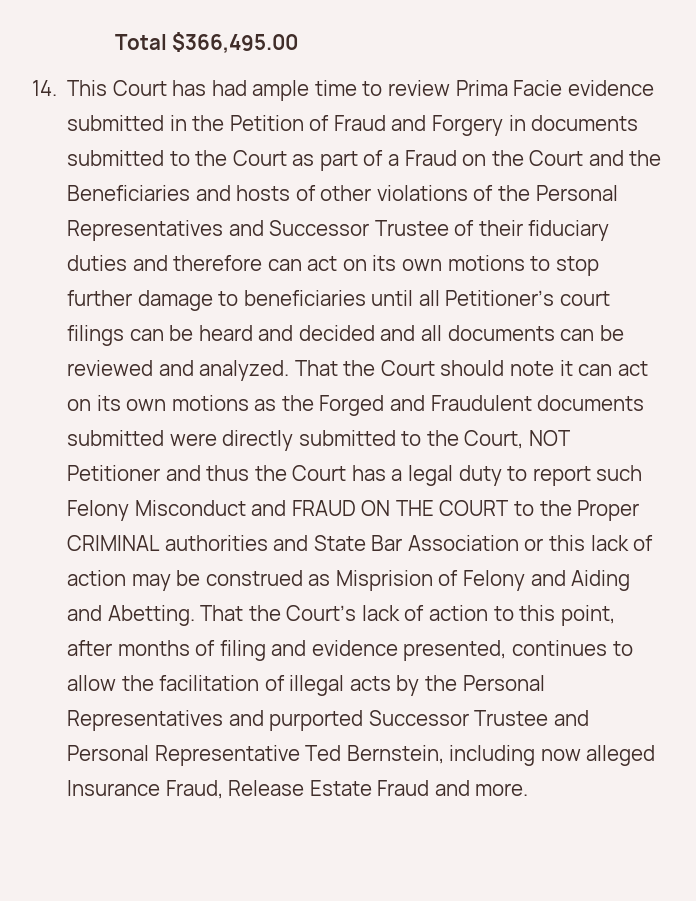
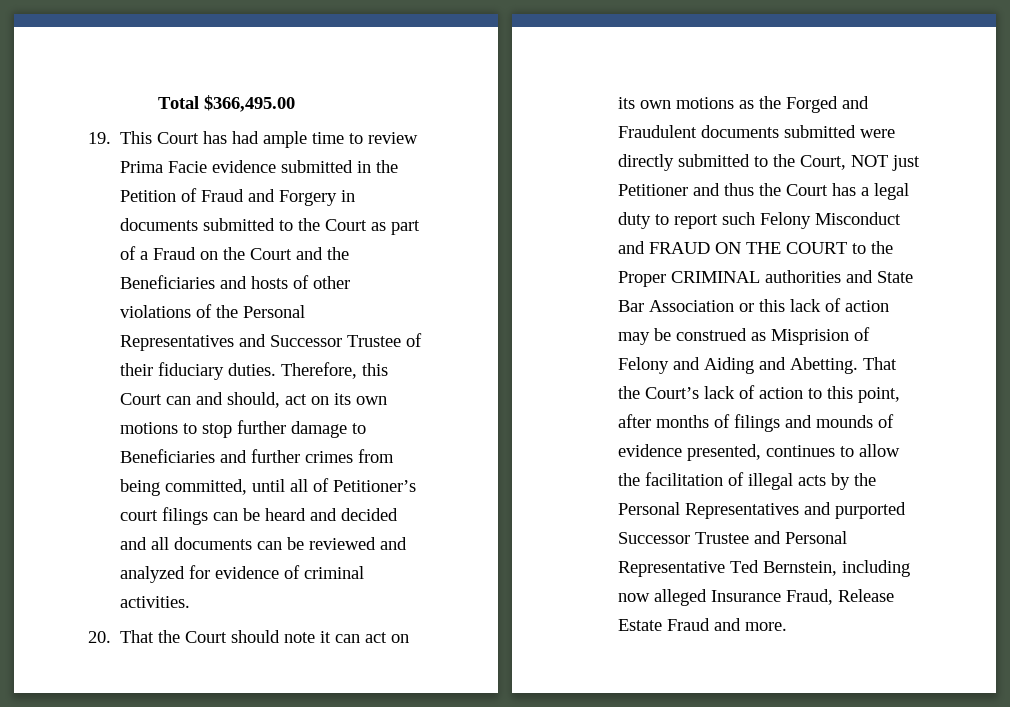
- 14. This Court has had ample time to review Prima Facie evidence submitted in the Petition of Fraud and Forgery in documents submitted to the Court as part of a Fraud on the Court and the Beneficiaries and hosts of other violations of the Personal Representatives and Successor Trustee of their fiduciary duties and therefore can act on its own motions to stop further damage to beneficiaries until all Petitioner’s court filings can be heard and decided and all documents can be reviewed and analyzed. That the Court should note it can act on its own motions as the Forged and Fraudulent documents submitted were directly submitted to the Court, NOT Petitioner and thus the Court has a legal duty to report such Felony Misconduct and FRAUD ON THE COURT to the Proper CRIMINAL authorities and State Bar Association or this lack of action may be construed as Misprision of Felony and Aiding and Abetting.
+ 19. This Court has had ample time to review Prima Facie evidence submitted in the Petition of Fraud and Forgery in documents submitted to the Court as part of a Fraud on the Court and the Beneficiaries and hosts of other violations of the Personal Representatives and Successor Trustee of their fiduciary duties. Therefore, this Court can and should, act on its own motions to stop further damage to Beneficiaries and further crimes from being committed, until all of Petitioner’s court filings can be heard and decided and all documents can be reviewed and analyzed for evidence of criminal activities.
+ 20. That the Court should note it can act on its own motions as the Forged and Fraudulent documents submitted were directly submitted to the Court, NOT just Petitioner and thus the Court has a legal duty to report such Felony Misconduct and FRAUD ON THE COURT to the Proper CRIMINAL authorities and State Bar Association or this lack of action may be construed as Misprision of Felony and Aiding and Abetting.
- That the Court’s lack of action to this point, after months of filing and evidence presented, continues to allow the facilitation of illegal acts by the Personal Representatives and purported Successor Trustee and Personal Representative Ted Bernstein, including now alleged Insurance Fraud, Release Estate Fraud and more.
+ That the Court’s lack of action to this point, after months of filings and mounds of evidence presented, continues to allow the facilitation of illegal acts by the Personal Representatives and purported Successor Trustee and Personal Representative Ted Bernstein, including now alleged Insurance Fraud, Release Estate Fraud and more.

